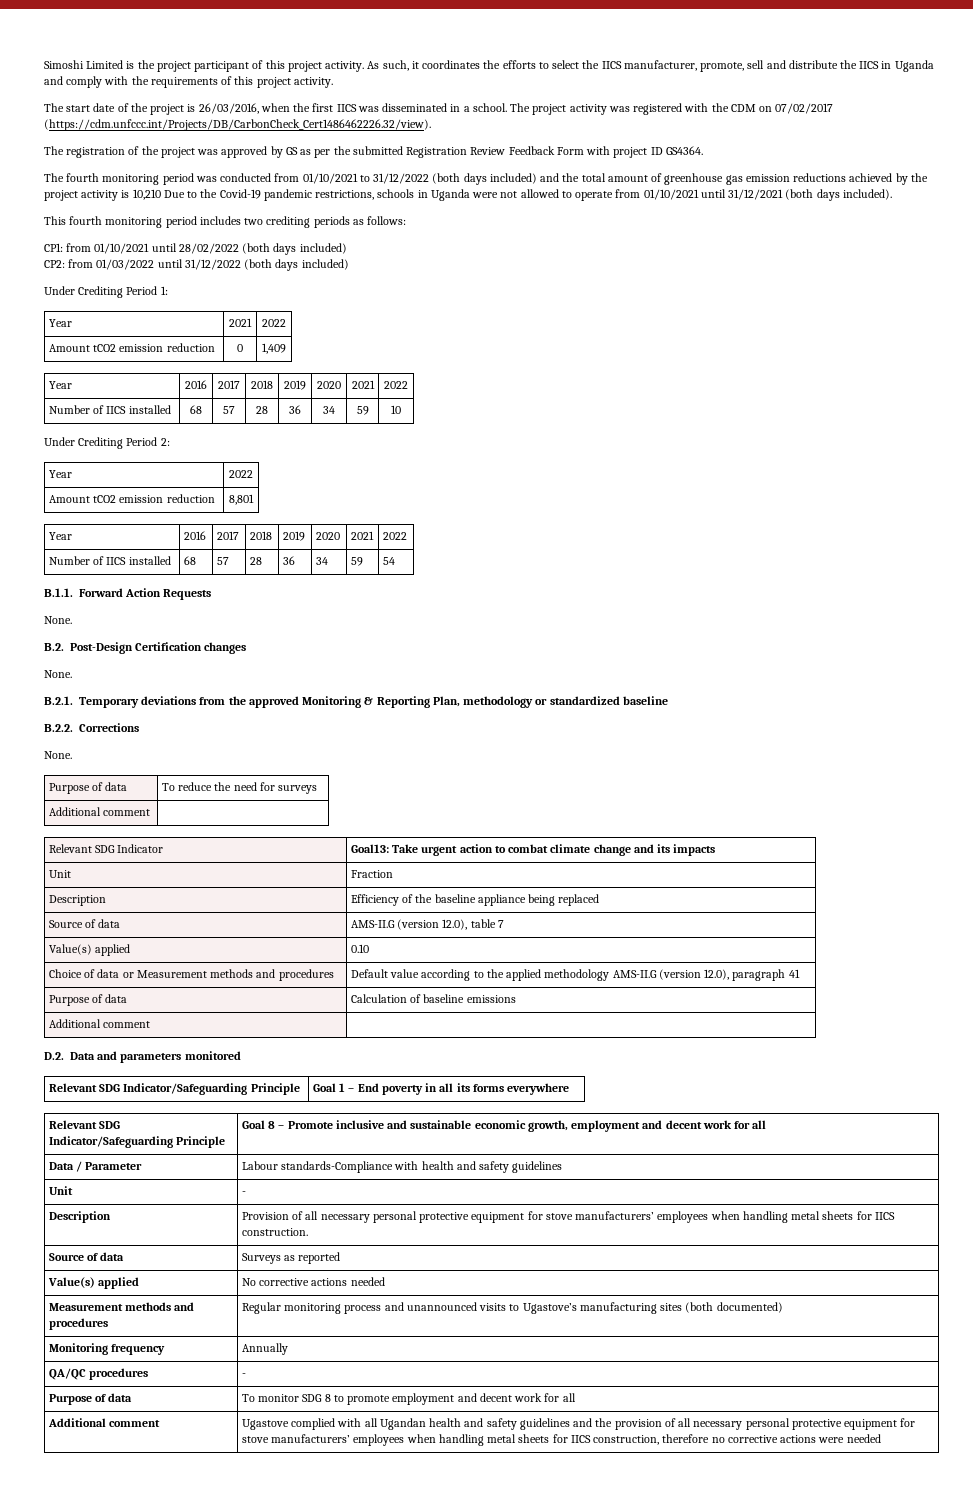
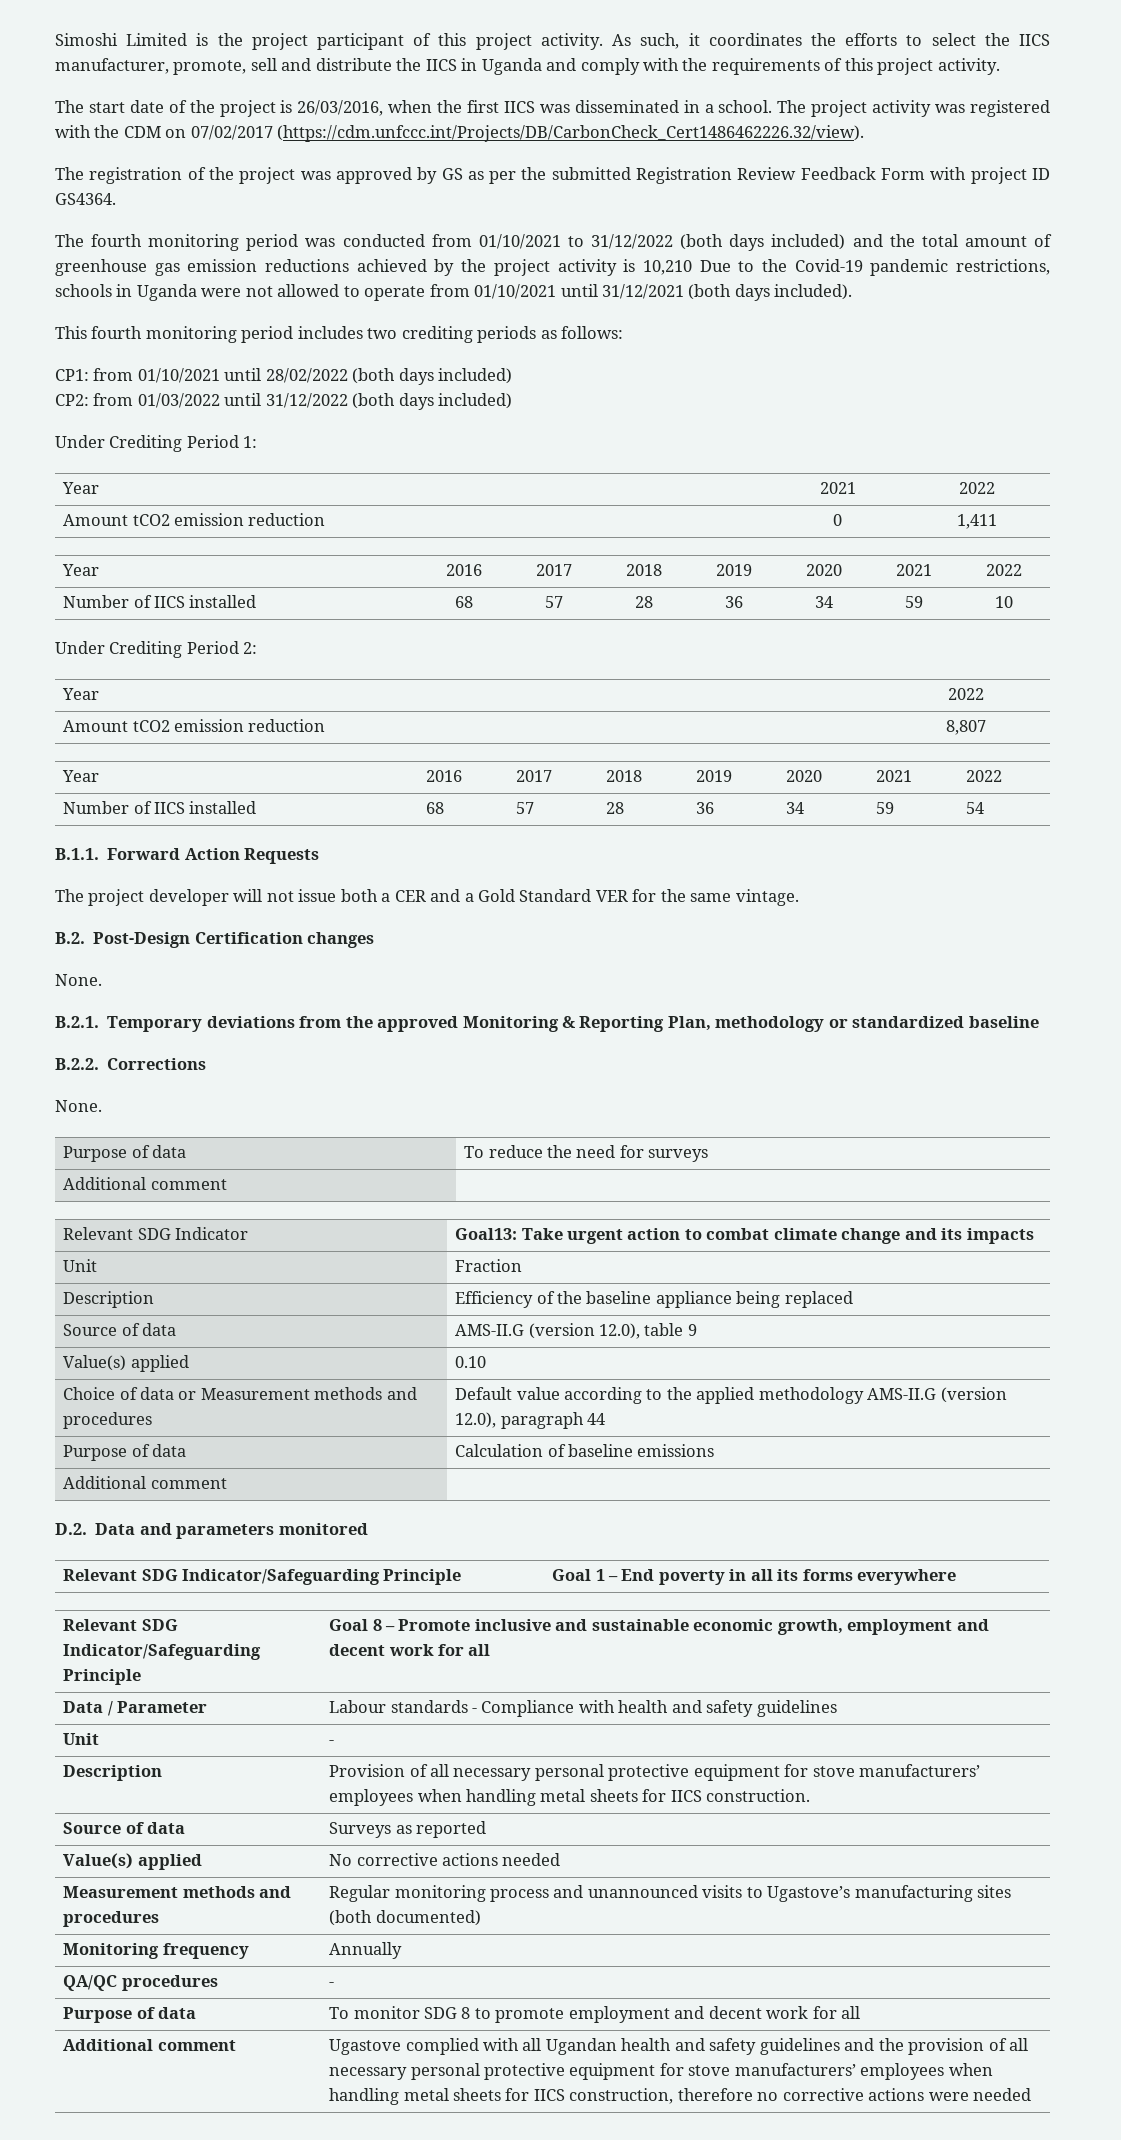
- Amount tCO2 emission reduction | 0 | 1,409
+ Amount tCO2 emission reduction | 0 | 1,411
- Amount tCO2 emission reduction | 8,801
+ Amount tCO2 emission reduction | 8,807
  B.1.1. Forward Action Requests
- None.
+ The project developer will not issue both a CER and a Gold Standard VER for the same vintage.
- Source of data | AMS-II.G (version 12.0), table 7
+ Source of data | AMS-II.G (version 12.0), table 9
- Choice of data or Measurement methods and procedures | Default value according to the applied methodology AMS-II.G (version 12.0), paragraph 41
+ Choice of data or Measurement methods and procedures | Default value according to the applied methodology AMS-II.G (version 12.0), paragraph 44
- Data / Parameter | Labour standards-Compliance with health and safety guidelines
+ Data / Parameter | Labour standards - Compliance with health and safety guidelines

